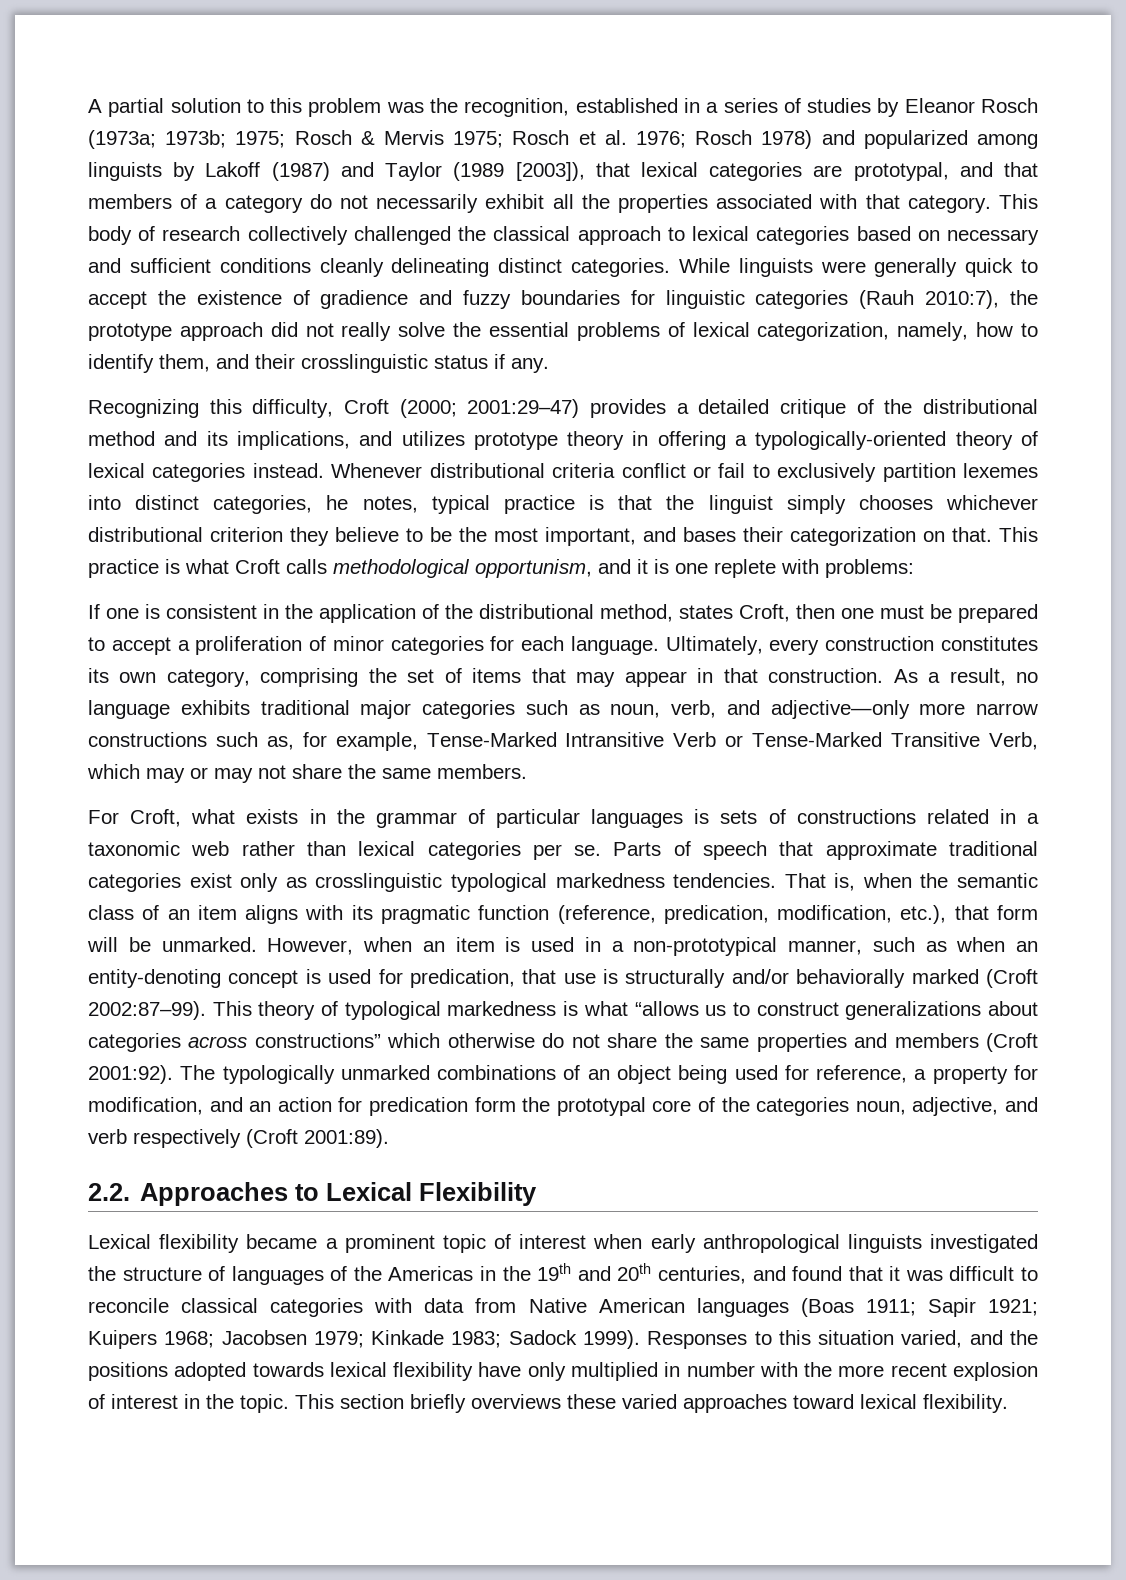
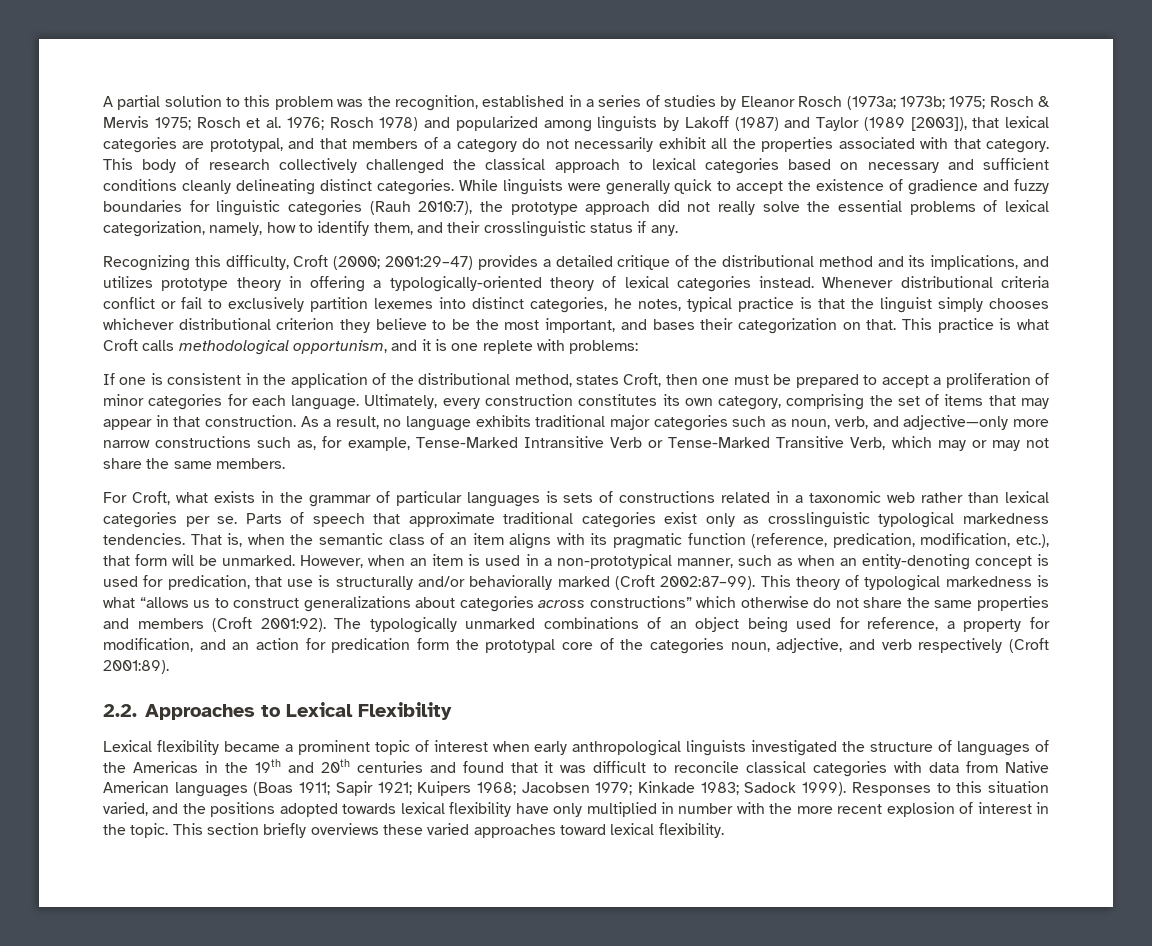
- Lexical flexibility became a prominent topic of interest when early anthropological linguists investigated the structure of languages of the Americas in the 19th and 20th centuries, and found that it was difficult to reconcile classical categories with data from Native American languages (Boas 1911; Sapir 1921; Kuipers 1968; Jacobsen 1979; Kinkade 1983; Sadock 1999).
+ Lexical flexibility became a prominent topic of interest when early anthropological linguists investigated the structure of languages of the Americas in the 19th and 20th centuries and found that it was difficult to reconcile classical categories with data from Native American languages (Boas 1911; Sapir 1921; Kuipers 1968; Jacobsen 1979; Kinkade 1983; Sadock 1999).

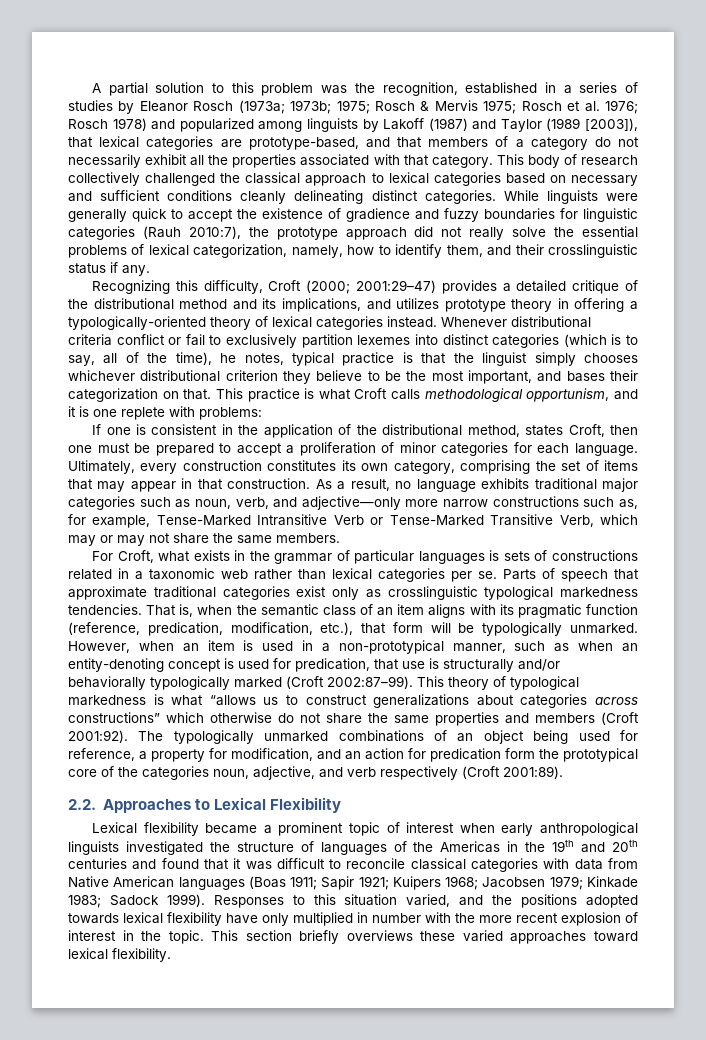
- Rosch 1978) and popularized among linguists by Lakoff (1987) and Taylor (1989 [2003]), that lexical categories are prototypal, and that members of a category do not necessarily exhibit all the properties associated with that category.
+ Rosch 1978) and popularized among linguists by Lakoff (1987) and Taylor (1989 [2003]), that lexical categories are prototype-based, and that members of a category do not necessarily exhibit all the properties associated with that category.
- Whenever distributional criteria conflict or fail to exclusively partition lexemes into distinct categories, he notes, typical practice is that the linguist simply chooses whichever distributional criterion they believe to be the most important, and bases their categorization on that.
+ Whenever distributional criteria conflict or fail to exclusively partition lexemes into distinct categories (which is to say, all of the time), he notes, typical practice is that the linguist simply chooses whichever distributional criterion they believe to be the most important, and bases their categorization on that.
- That is, when the semantic class of an item aligns with its pragmatic function (reference, predication, modification, etc.), that form will be unmarked.
+ That is, when the semantic class of an item aligns with its pragmatic function (reference, predication, modification, etc.), that form will be typologically unmarked.
- However, when an item is used in a non-prototypical manner, such as when an entity-denoting concept is used for predication, that use is structurally and/or behaviorally marked (Croft 2002:87–99).
+ However, when an item is used in a non-prototypical manner, such as when an entity-denoting concept is used for predication, that use is structurally and/or behaviorally typologically marked (Croft 2002:87–99).
- The typologically unmarked combinations of an object being used for reference, a property for modification, and an action for predication form the prototypal core of the categories noun, adjective, and verb respectively (Croft 2001:89).
+ The typologically unmarked combinations of an object being used for reference, a property for modification, and an action for predication form the prototypical core of the categories noun, adjective, and verb respectively (Croft 2001:89).

